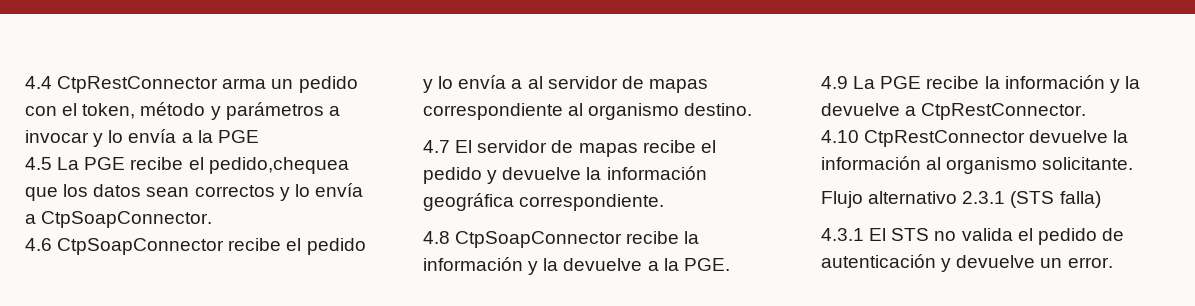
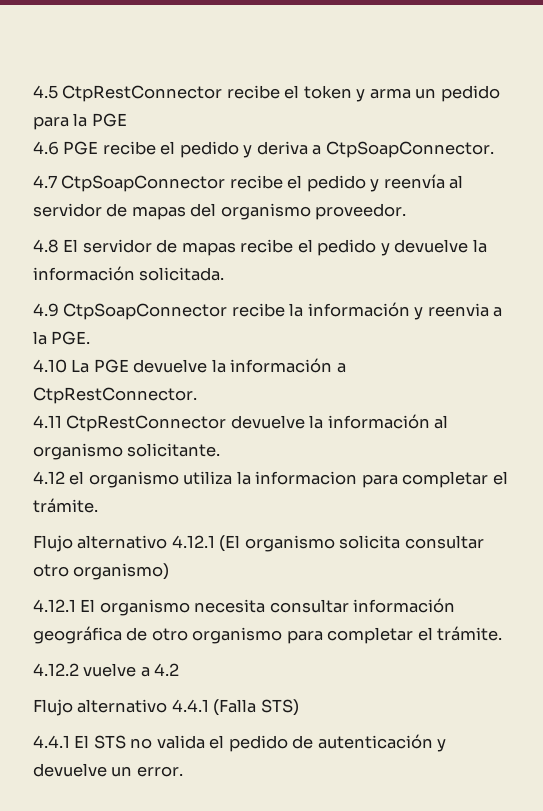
- 4.4 CtpRestConnector arma un pedido con el token, método y parámetros a invocar y lo envía a la PGE
+ 4.5 CtpRestConnector recibe el token y arma un pedido para la PGE
- 4.5 La PGE recibe el pedido,chequea que los datos sean correctos y lo envía a CtpSoapConnector.
+ 4.6 PGE recibe el pedido y deriva a CtpSoapConnector.
- 4.6 CtpSoapConnector recibe el pedido y lo envía a al servidor de mapas correspondiente al organismo destino.
- 4.7 El servidor de mapas recibe el pedido y devuelve la información geográfica correspondiente.
- 4.8 CtpSoapConnector recibe la información y la devuelve a la PGE.
+ 4.7 CtpSoapConnector recibe el pedido y reenvía al servidor de mapas del organismo proveedor.
+ 4.8 El servidor de mapas recibe el pedido y devuelve la información solicitada.
+ 4.9 CtpSoapConnector recibe la información y reenvia a la PGE.
- 4.9 La PGE recibe la información y la devuelve a CtpRestConnector.
+ 4.10 La PGE devuelve la información a CtpRestConnector.
- 4.10 CtpRestConnector devuelve la información al organismo solicitante.
+ 4.11 CtpRestConnector devuelve la información al organismo solicitante.
- Flujo alternativo 2.3.1 (STS falla)
- 4.3.1 El STS no valida el pedido de autenticación y devuelve un error.
+ 4.12 el organismo utiliza la informacion para completar el trámite.
+ Flujo alternativo 4.12.1 (El organismo solicita consultar otro organismo)
+ 4.12.1 El organismo necesita consultar información geográfica de otro organismo para completar el trámite.
+ 4.12.2 vuelve a 4.2
+ Flujo alternativo 4.4.1 (Falla STS)
+ 4.4.1 El STS no valida el pedido de autenticación y devuelve un error.

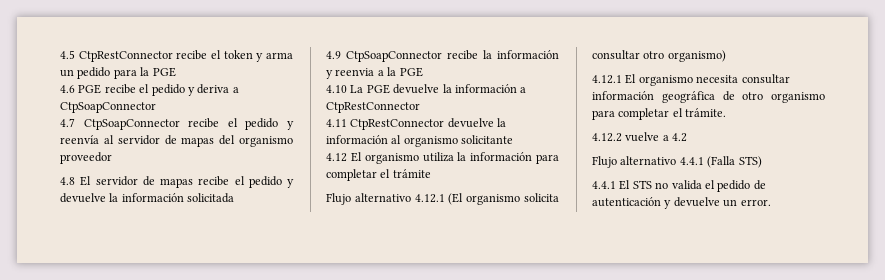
- 4.6 PGE recibe el pedido y deriva a CtpSoapConnector.
+ 4.6 PGE recibe el pedido y deriva a CtpSoapConnector
- 4.7 CtpSoapConnector recibe el pedido y reenvía al servidor de mapas del organismo proveedor.
+ 4.7 CtpSoapConnector recibe el pedido y reenvía al servidor de mapas del organismo proveedor
- 4.8 El servidor de mapas recibe el pedido y devuelve la información solicitada.
+ 4.8 El servidor de mapas recibe el pedido y devuelve la información solicitada
- 4.9 CtpSoapConnector recibe la información y reenvia a la PGE.
+ 4.9 CtpSoapConnector recibe la información y reenvia a la PGE
- 4.10 La PGE devuelve la información a CtpRestConnector.
+ 4.10 La PGE devuelve la información a CtpRestConnector
- 4.11 CtpRestConnector devuelve la información al organismo solicitante.
+ 4.11 CtpRestConnector devuelve la información al organismo solicitante
- 4.12 el organismo utiliza la informacion para completar el trámite.
+ 4.12 El organismo utiliza la información para completar el trámite

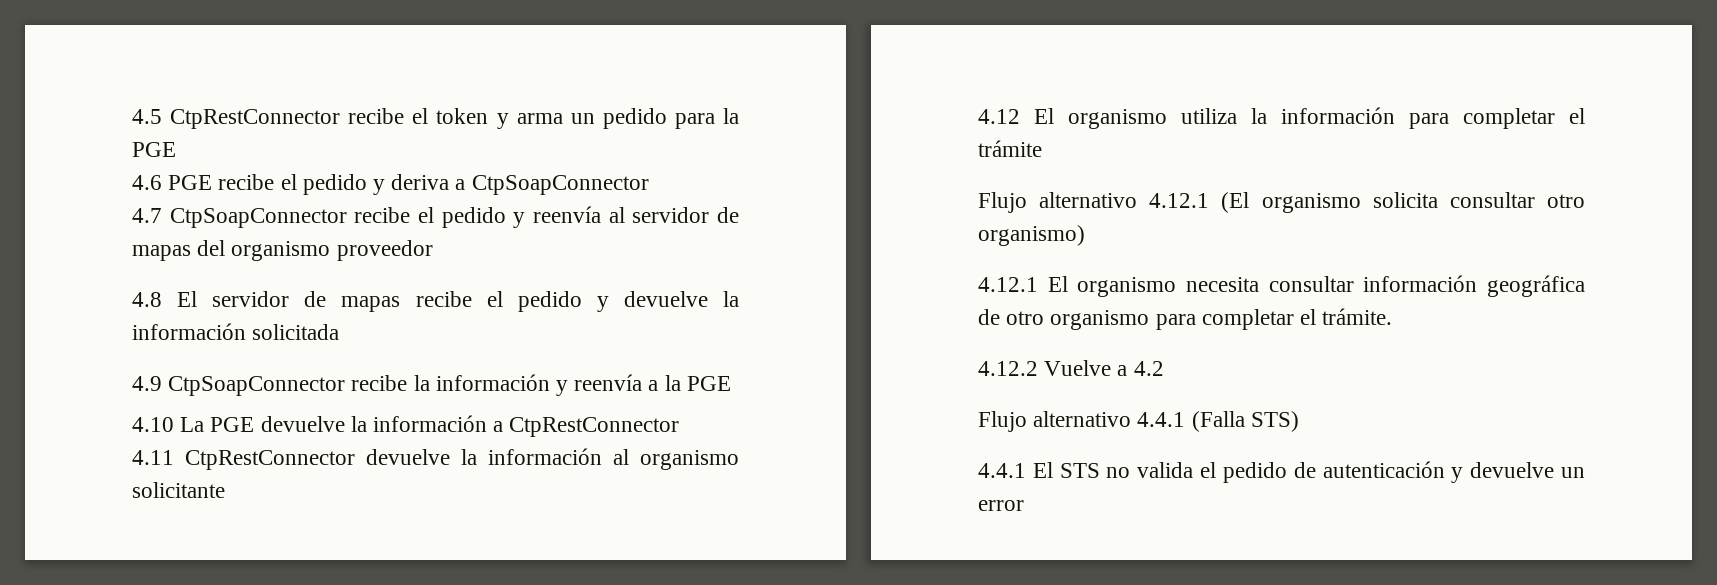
- 4.9 CtpSoapConnector recibe la información y reenvia a la PGE
+ 4.9 CtpSoapConnector recibe la información y reenvía a la PGE
- 4.12.2 vuelve a 4.2
+ 4.12.2 Vuelve a 4.2
- 4.4.1 El STS no valida el pedido de autenticación y devuelve un error.
+ 4.4.1 El STS no valida el pedido de autenticación y devuelve un error

